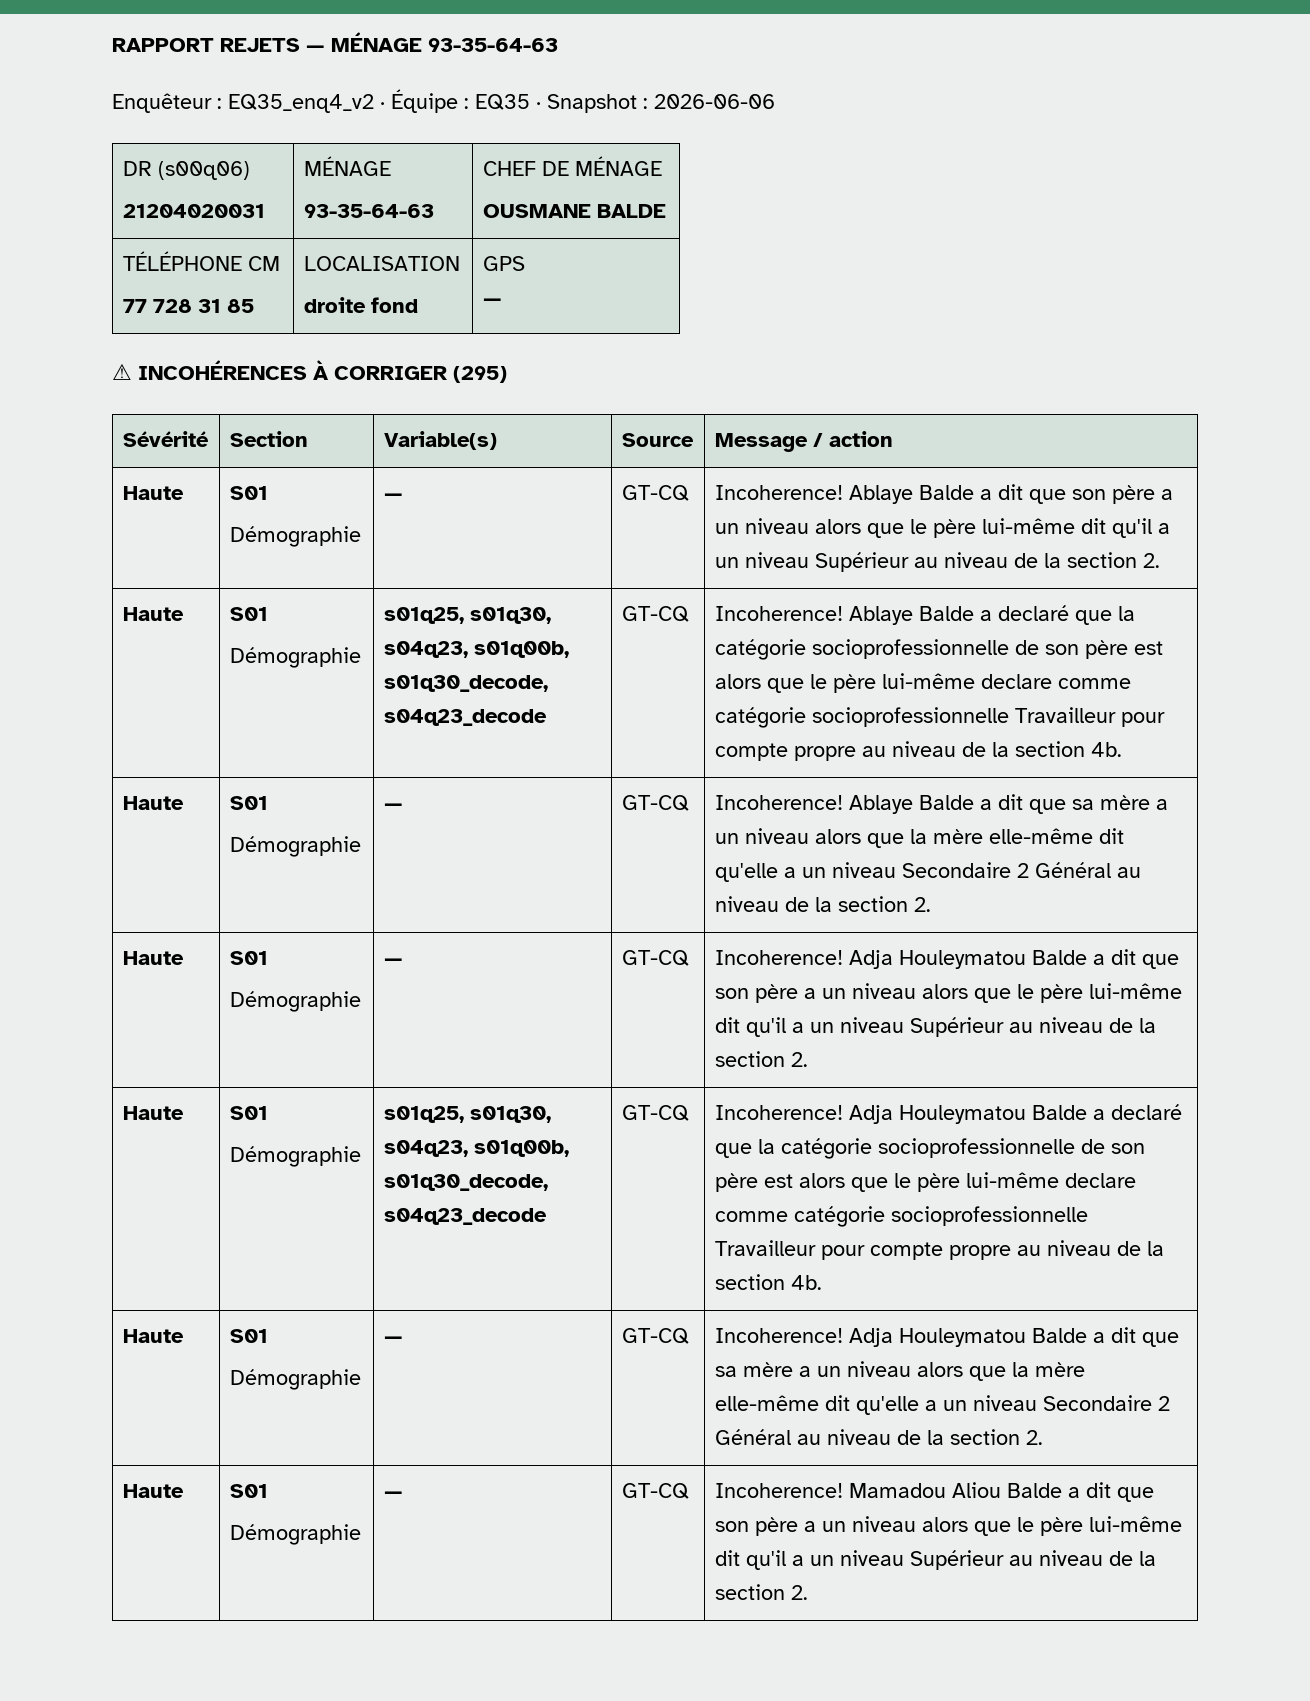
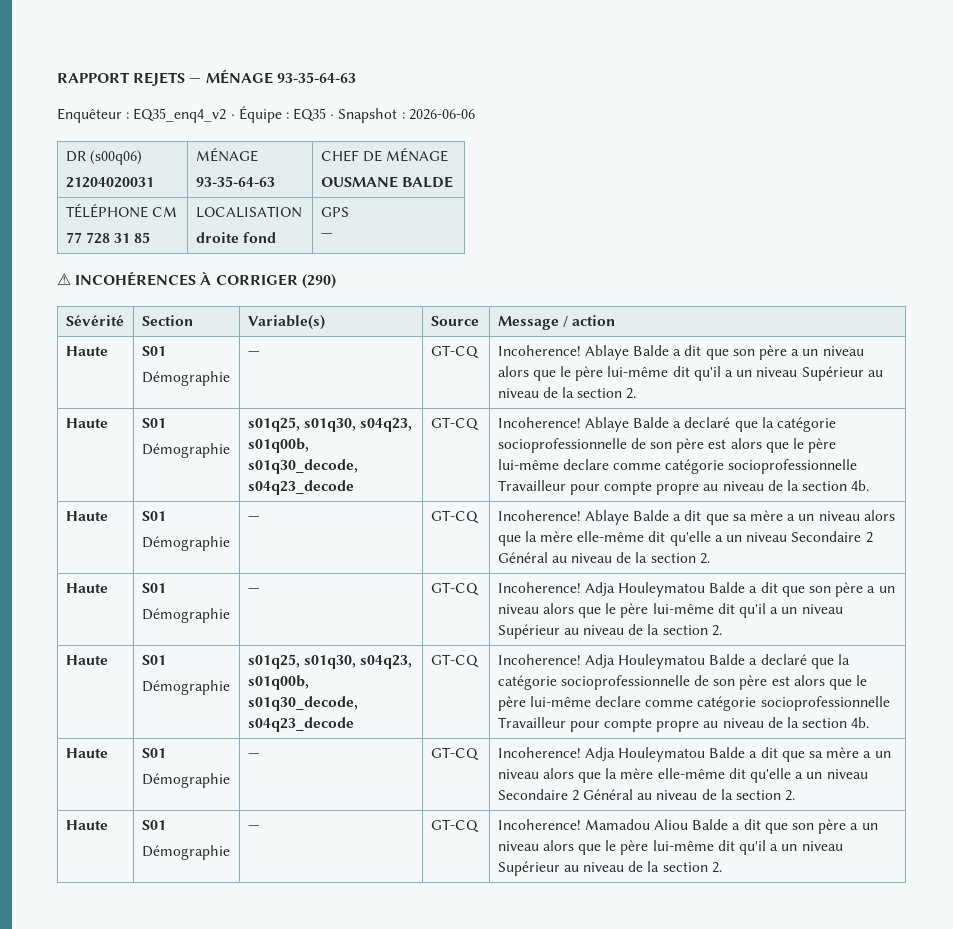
- ⚠ INCOHÉRENCES À CORRIGER (295)
+ ⚠ INCOHÉRENCES À CORRIGER (290)

